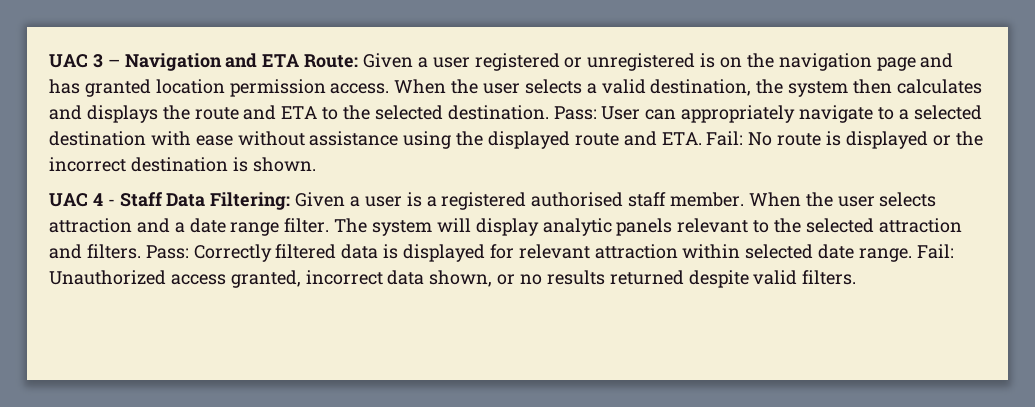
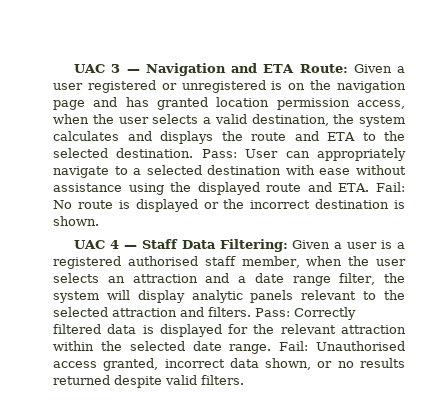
- UAC 3 – Navigation and ETA Route: Given a user registered or unregistered is on the navigation page and has granted location permission access. When the user selects a valid destination, the system then calculates and displays the route and ETA to the selected destination.
+ UAC 3 — Navigation and ETA Route: Given a user registered or unregistered is on the navigation page and has granted location permission access, when the user selects a valid destination, the system calculates and displays the route and ETA to the selected destination.
- UAC 4 - Staff Data Filtering: Given a user is a registered authorised staff member. When the user selects attraction and a date range filter. The system will display analytic panels relevant to the selected attraction and filters.
+ UAC 4 — Staff Data Filtering: Given a user is a registered authorised staff member, when the user selects an attraction and a date range filter, the system will display analytic panels relevant to the selected attraction and filters.
- Pass: Correctly filtered data is displayed for relevant attraction within selected date range.
+ Pass: Correctly filtered data is displayed for the relevant attraction within the selected date range.
- Fail: Unauthorized access granted, incorrect data shown, or no results returned despite valid filters.
+ Fail: Unauthorised access granted, incorrect data shown, or no results returned despite valid filters.

